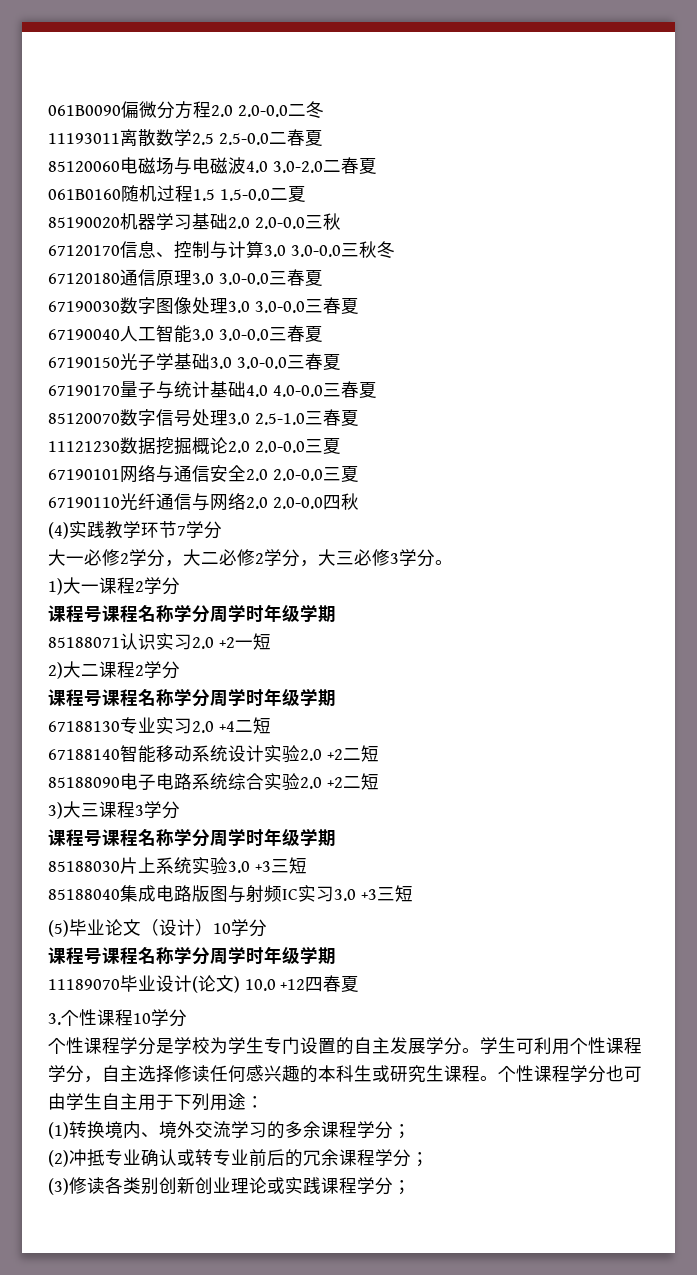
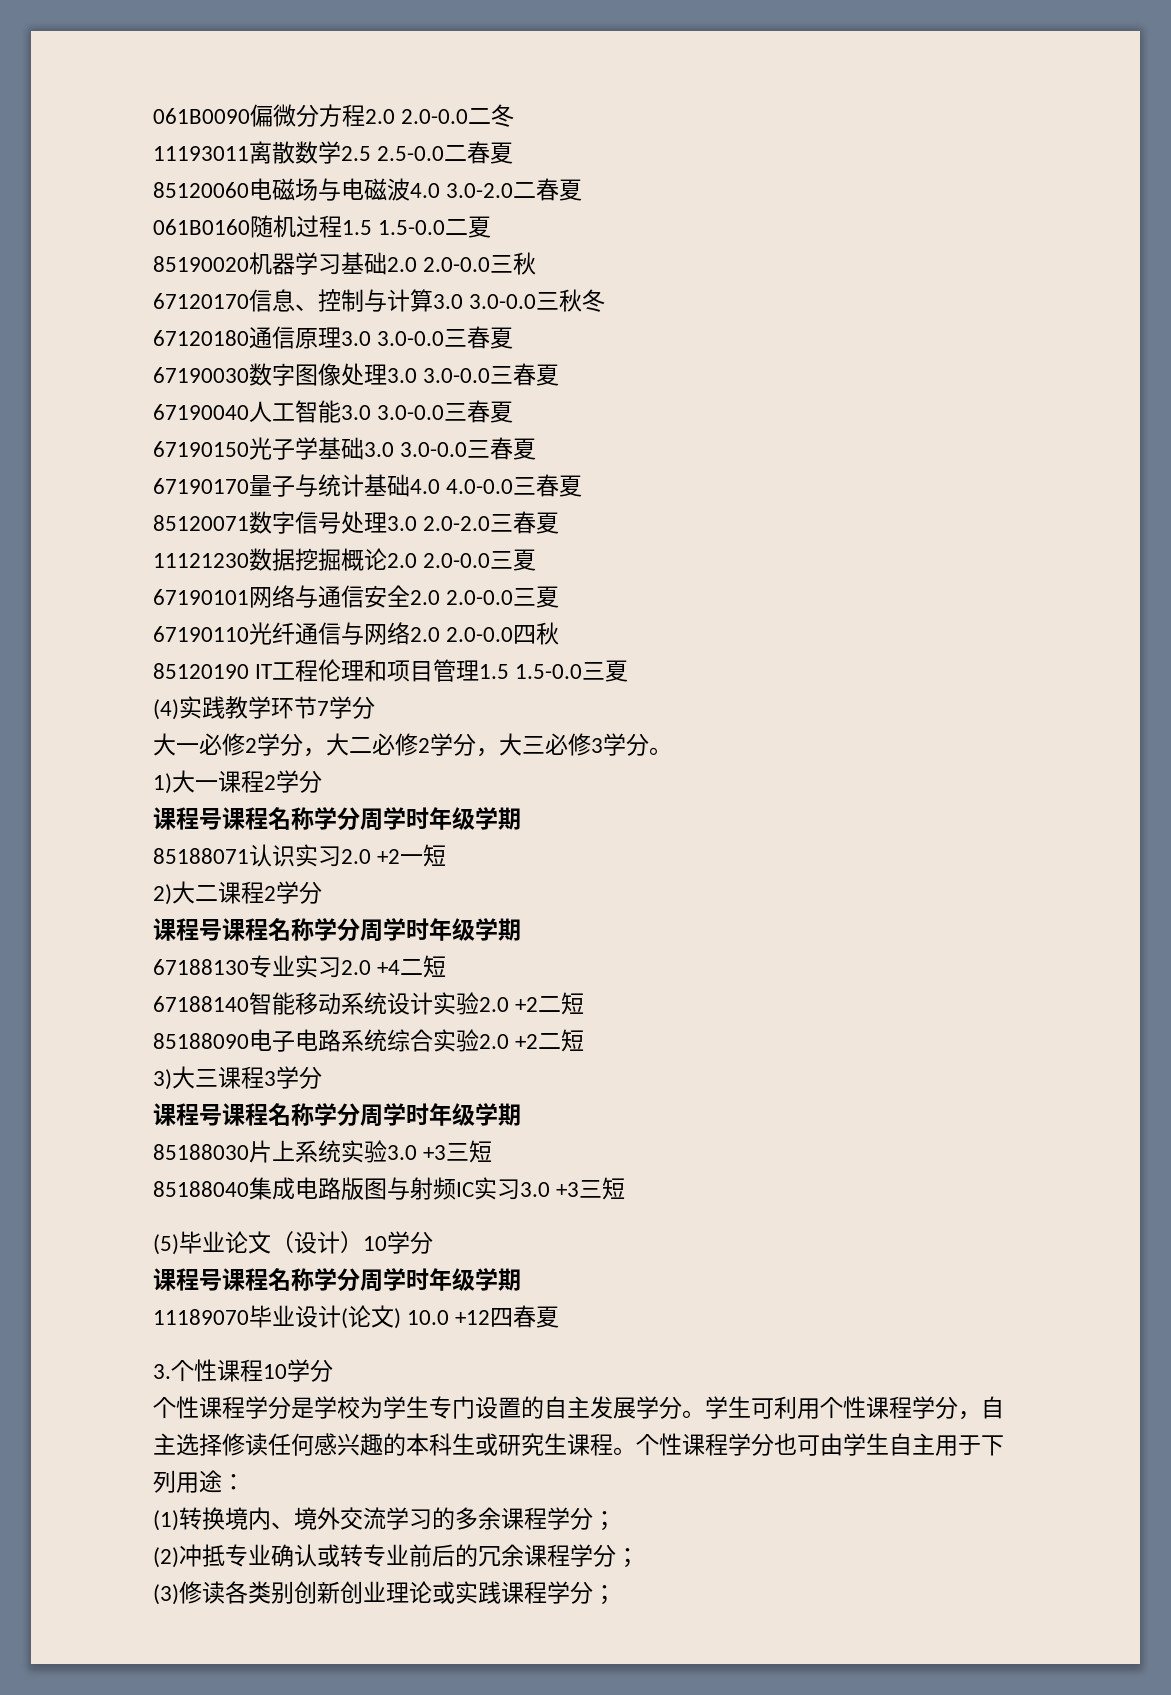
- 85120070数字信号处理3.0 2.5-1.0三春夏
+ 85120071数字信号处理3.0 2.0-2.0三春夏
+ 85120190 IT工程伦理和项目管理1.5 1.5-0.0三夏

